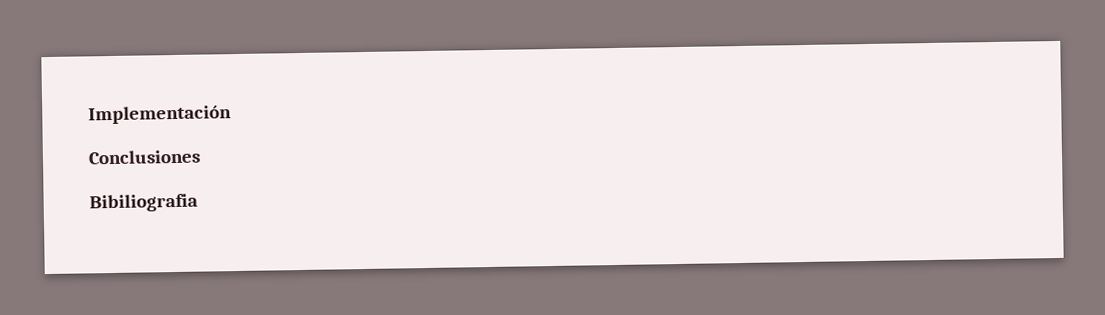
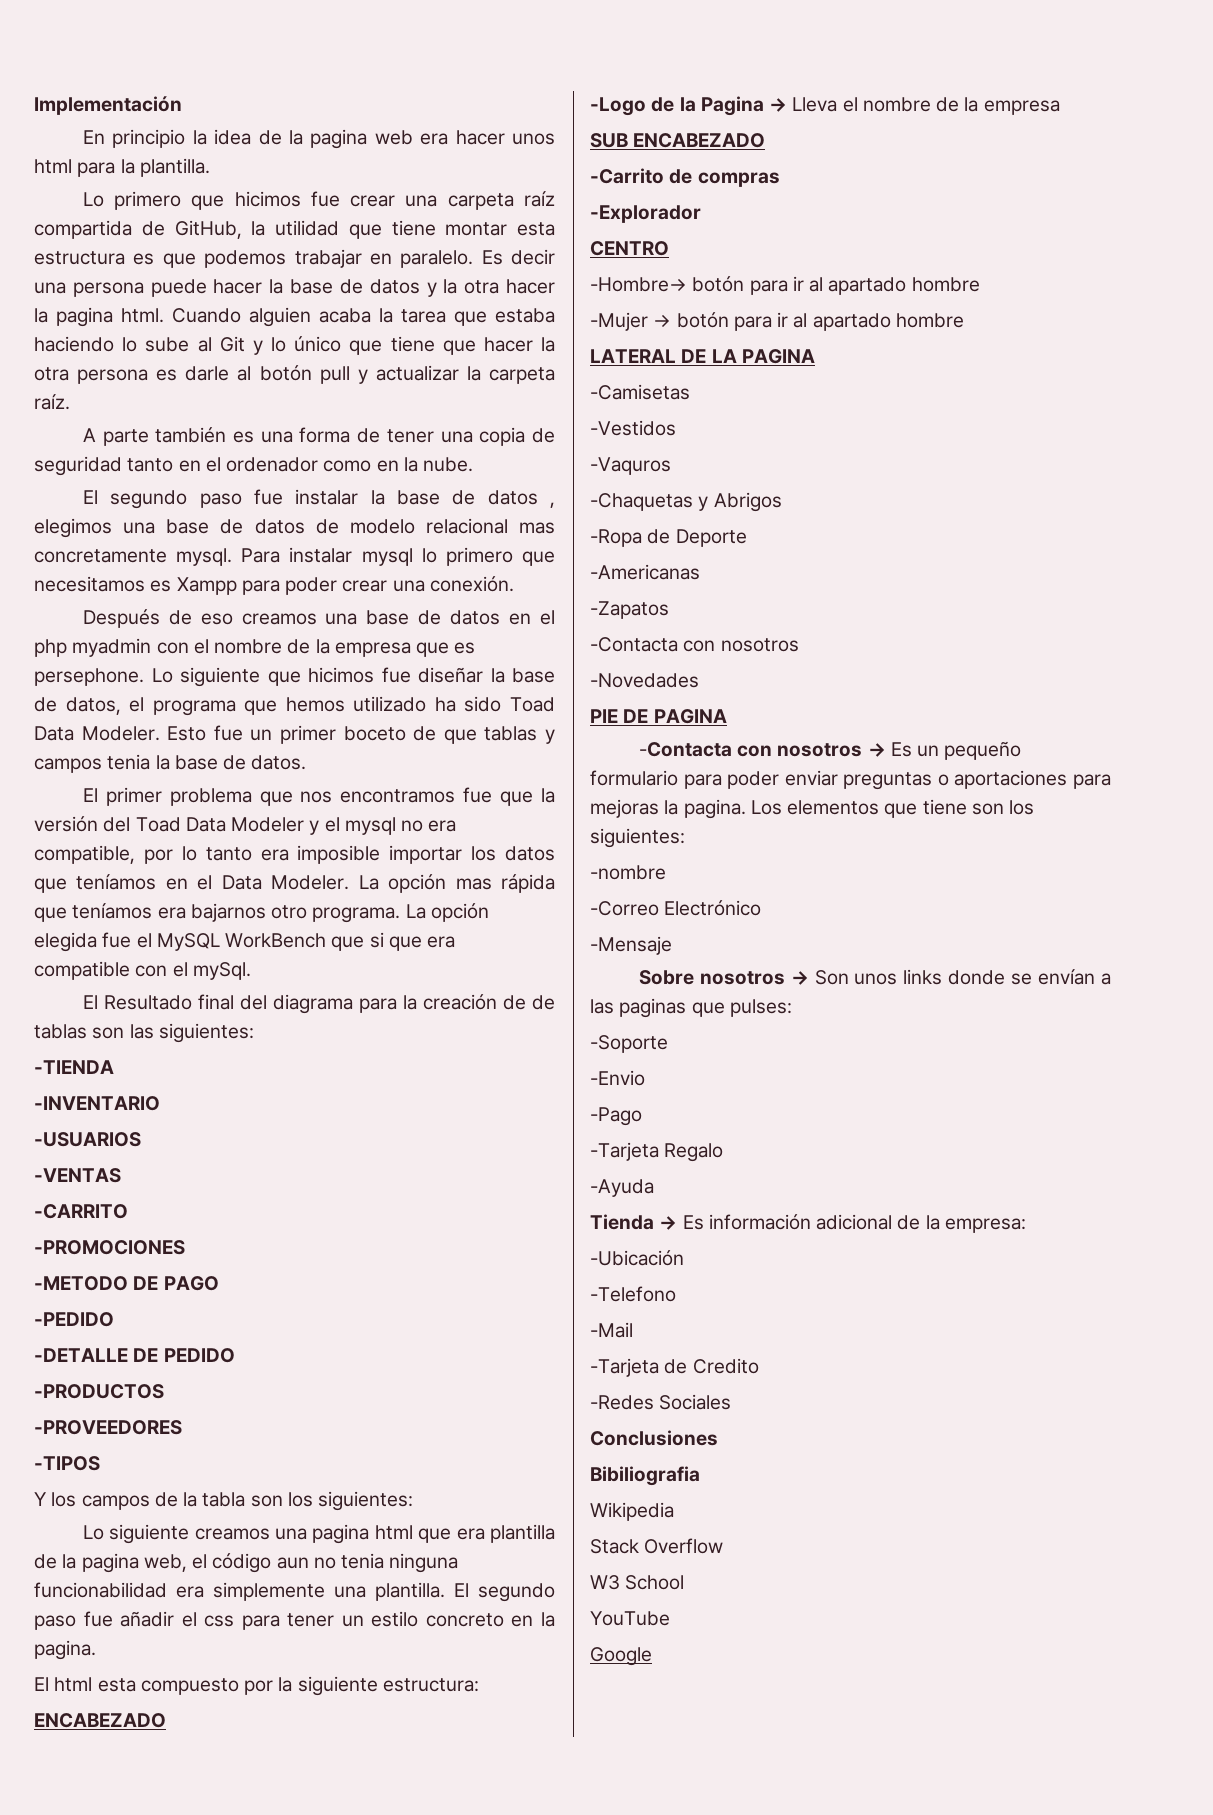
+ En principio la idea de la pagina web era hacer unos html para la plantilla.
+ Lo primero que hicimos fue crear una carpeta raíz compartida de GitHub, la utilidad que tiene montar esta estructura es que podemos trabajar en paralelo. Es decir una persona puede hacer la base de datos y la otra hacer la pagina html. Cuando alguien acaba la tarea que estaba haciendo lo sube al Git y lo único que tiene que hacer la otra persona es darle al botón pull y actualizar la carpeta raíz.
+ A parte también es una forma de tener una copia de seguridad tanto en el ordenador como en la nube.
+ El segundo paso fue instalar la base de datos , elegimos una base de datos de modelo relacional mas concretamente mysql. Para instalar mysql lo primero que necesitamos es Xampp para poder crear una conexión.
+ Después de eso creamos una base de datos en el php myadmin con el nombre de la empresa que es persephone. Lo siguiente que hicimos fue diseñar la base de datos, el programa que hemos utilizado ha sido Toad Data Modeler. Esto fue un primer boceto de que tablas y campos tenia la base de datos.
+ El primer problema que nos encontramos fue que la versión del Toad Data Modeler y el mysql no era compatible, por lo tanto era imposible importar los datos que teníamos en el Data Modeler. La opción mas rápida que teníamos era bajarnos otro programa. La opción elegida fue el MySQL WorkBench que si que era compatible con el mySql.
+ El Resultado final del diagrama para la creación de de tablas son las siguientes:
+ -TIENDA
+ -INVENTARIO
+ -USUARIOS
+ -VENTAS
+ -CARRITO
+ -PROMOCIONES
+ -METODO DE PAGO
+ -PEDIDO
+ -DETALLE DE PEDIDO
+ -PRODUCTOS
+ -PROVEEDORES
+ -TIPOS
+ Y los campos de la tabla son los siguientes:
+ Lo siguiente creamos una pagina html que era plantilla de la pagina web, el código aun no tenia ninguna funcionabilidad era simplemente una plantilla. El segundo paso fue añadir el css para tener un estilo concreto en la pagina.
+ El html esta compuesto por la siguiente estructura:
+ ENCABEZADO
+ -Logo de la Pagina → Lleva el nombre de la empresa
+ SUB ENCABEZADO
+ -Carrito de compras
+ -Explorador
+ CENTRO
+ -Hombre→ botón para ir al apartado hombre
+ -Mujer → botón para ir al apartado hombre
+ LATERAL DE LA PAGINA
+ -Camisetas
+ -Vestidos
+ -Vaquros
+ -Chaquetas y Abrigos
+ -Ropa de Deporte
+ -Americanas
+ -Zapatos
+ -Contacta con nosotros
+ -Novedades
+ PIE DE PAGINA
+ -Contacta con nosotros → Es un pequeño formulario para poder enviar preguntas o aportaciones para mejoras la pagina. Los elementos que tiene son los siguientes:
+ -nombre
+ -Correo Electrónico
+ -Mensaje
+ Sobre nosotros → Son unos links donde se envían a las paginas que pulses:
+ -Soporte
+ -Envio
+ -Pago
+ -Tarjeta Regalo
+ -Ayuda
+ Tienda → Es información adicional de la empresa:
+ -Ubicación
+ -Telefono
+ -Mail
+ -Tarjeta de Credito
+ -Redes Sociales
  Conclusiones
  Bibiliografia
+ Wikipedia
+ Stack Overflow
+ W3 School
+ YouTube
+ Google

